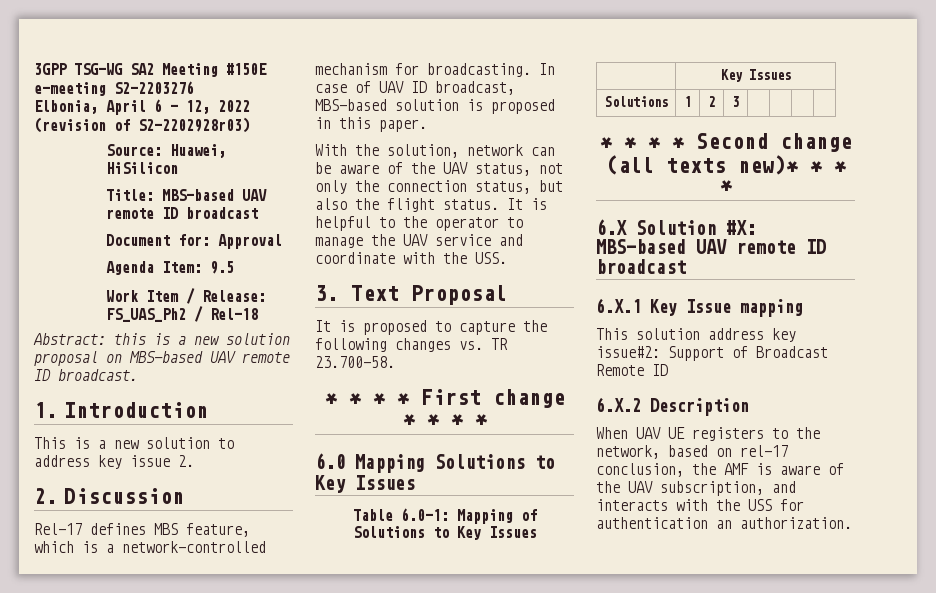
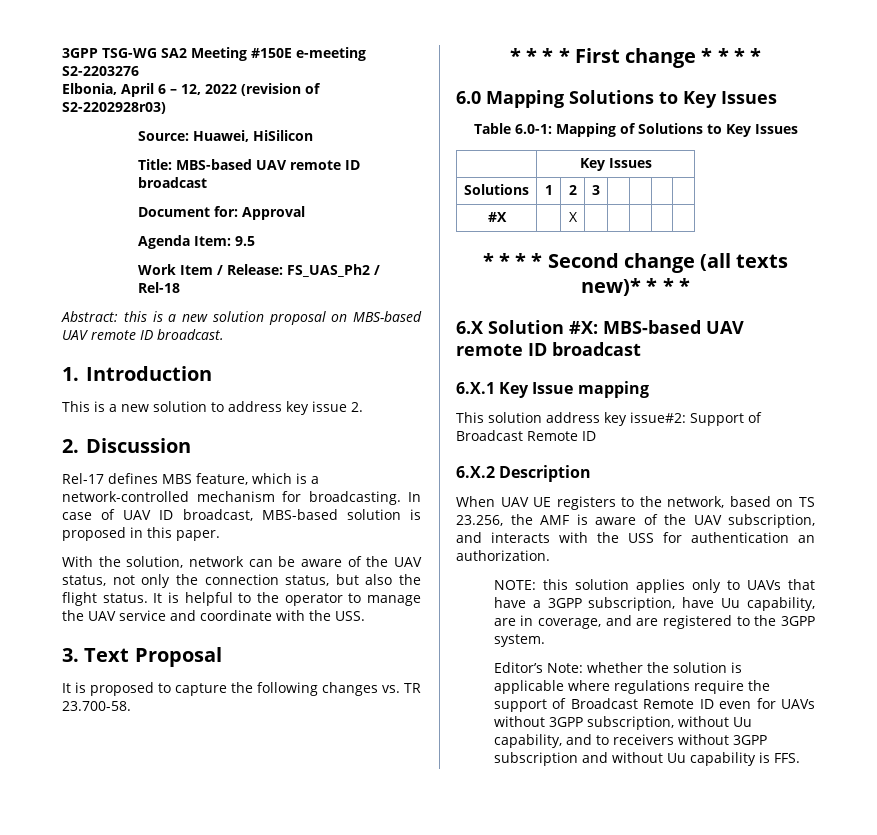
+ #X | | X | | | | |
- When UAV UE registers to the network, based on rel-17 conclusion, the AMF is aware of the UAV subscription, and interacts with the USS for authentication an authorization.
+ When UAV UE registers to the network, based on TS 23.256, the AMF is aware of the UAV subscription, and interacts with the USS for authentication an authorization.
+ NOTE: this solution applies only to UAVs that have a 3GPP subscription, have Uu capability, are in coverage, and are registered to the 3GPP system.
+ Editor’s Note: whether the solution is applicable where regulations require the support of Broadcast Remote ID even for UAVs without 3GPP subscription, without Uu capability, and to receivers without 3GPP subscription and without Uu capability is FFS.

